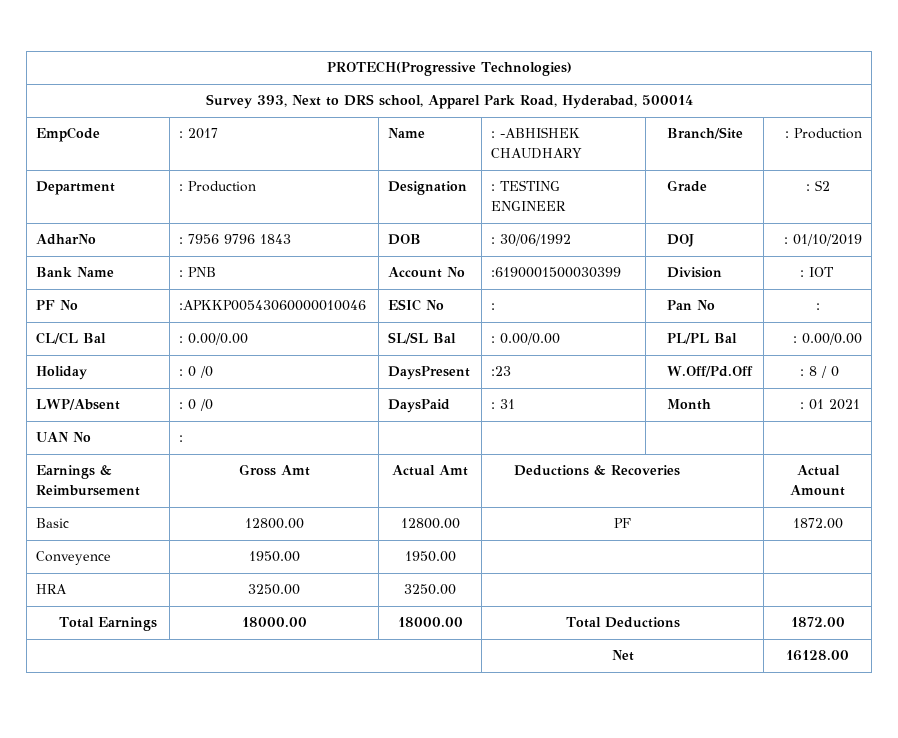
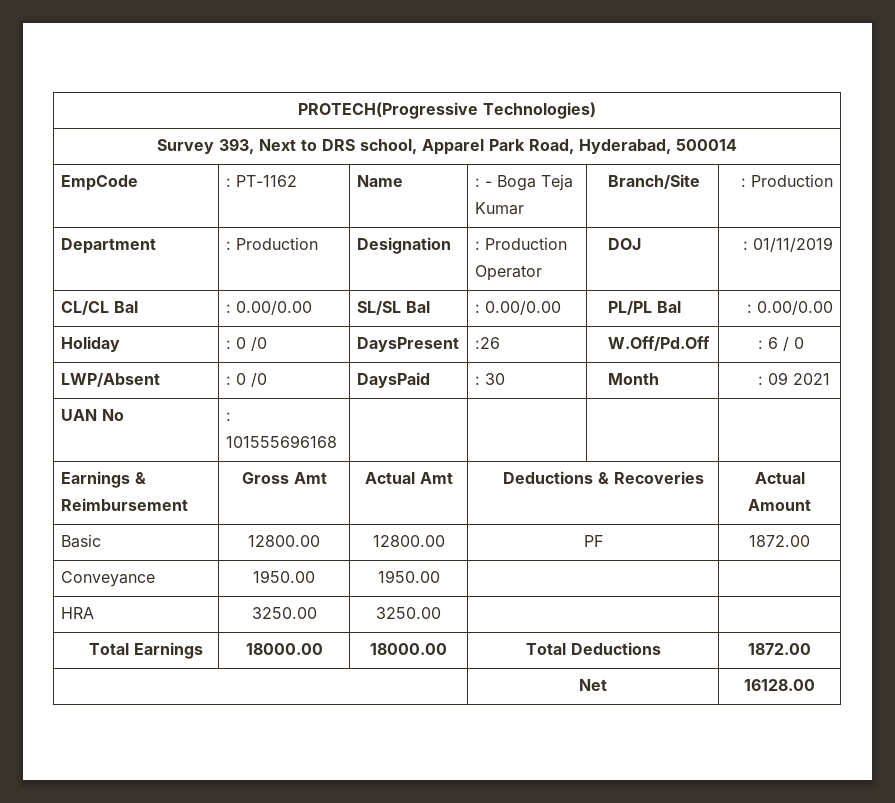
- EmpCode | : 2017 | Name | : -ABHISHEK CHAUDHARY | Branch/Site | : Production
+ EmpCode | : PT-1162 | Name | : - Boga Teja Kumar | Branch/Site | : Production
- Department | : Production | Designation | : TESTING ENGINEER | Grade | : S2
- AdharNo | : 7956 9796 1843 | DOB | : 30/06/1992 | DOJ | : 01/10/2019
- Bank Name | : PNB | Account No | :6190001500030399 | Division | : IOT
- PF No | :APKKP00543060000010046 | ESIC No | : | Pan No | :
+ Department | : Production | Designation | : Production Operator | DOJ | : 01/11/2019
- Holiday | : 0 /0 | DaysPresent | :23 | W.Off/Pd.Off | : 8 / 0
+ Holiday | : 0 /0 | DaysPresent | :26 | W.Off/Pd.Off | : 6 / 0
- LWP/Absent | : 0 /0 | DaysPaid | : 31 | Month | : 01 2021
+ LWP/Absent | : 0 /0 | DaysPaid | : 30 | Month | : 09 2021
- UAN No | : | | | |
+ UAN No | : 101555696168 | | | |
- Conveyence | 1950.00 | 1950.00 | |
+ Conveyance | 1950.00 | 1950.00 | |

